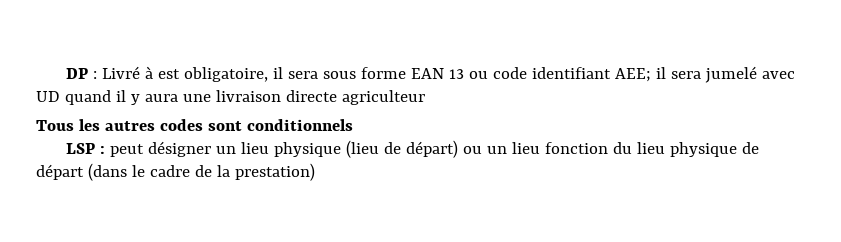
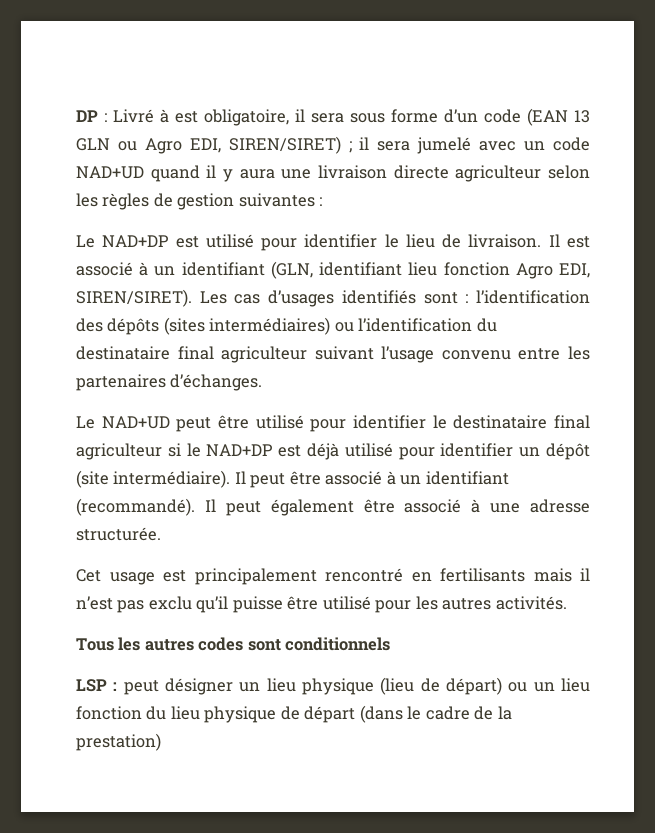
- DP : Livré à est obligatoire, il sera sous forme EAN 13 ou code identifiant AEE; il sera jumelé avec UD quand il y aura une livraison directe agriculteur
+ DP : Livré à est obligatoire, il sera sous forme d’un code (EAN 13 GLN ou Agro EDI, SIREN/SIRET) ; il sera jumelé avec un code NAD+UD quand il y aura une livraison directe agriculteur selon les règles de gestion suivantes :
+ Le NAD+DP est utilisé pour identifier le lieu de livraison. Il est associé à un identifiant (GLN, identifiant lieu fonction Agro EDI, SIREN/SIRET). Les cas d’usages identifiés sont : l’identification des dépôts (sites intermédiaires) ou l’identification du destinataire final agriculteur suivant l’usage convenu entre les partenaires d’échanges.
+ Le NAD+UD peut être utilisé pour identifier le destinataire final agriculteur si le NAD+DP est déjà utilisé pour identifier un dépôt (site intermédiaire). Il peut être associé à un identifiant (recommandé). Il peut également être associé à une adresse structurée.
+ Cet usage est principalement rencontré en fertilisants mais il n’est pas exclu qu’il puisse être utilisé pour les autres activités.

